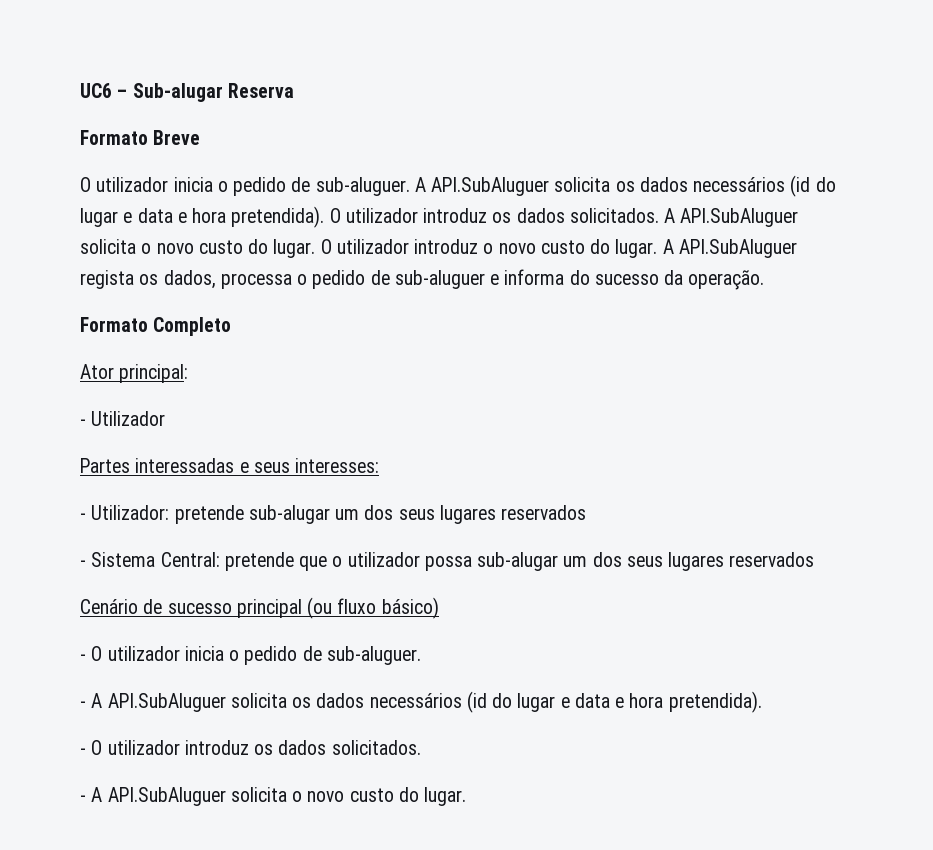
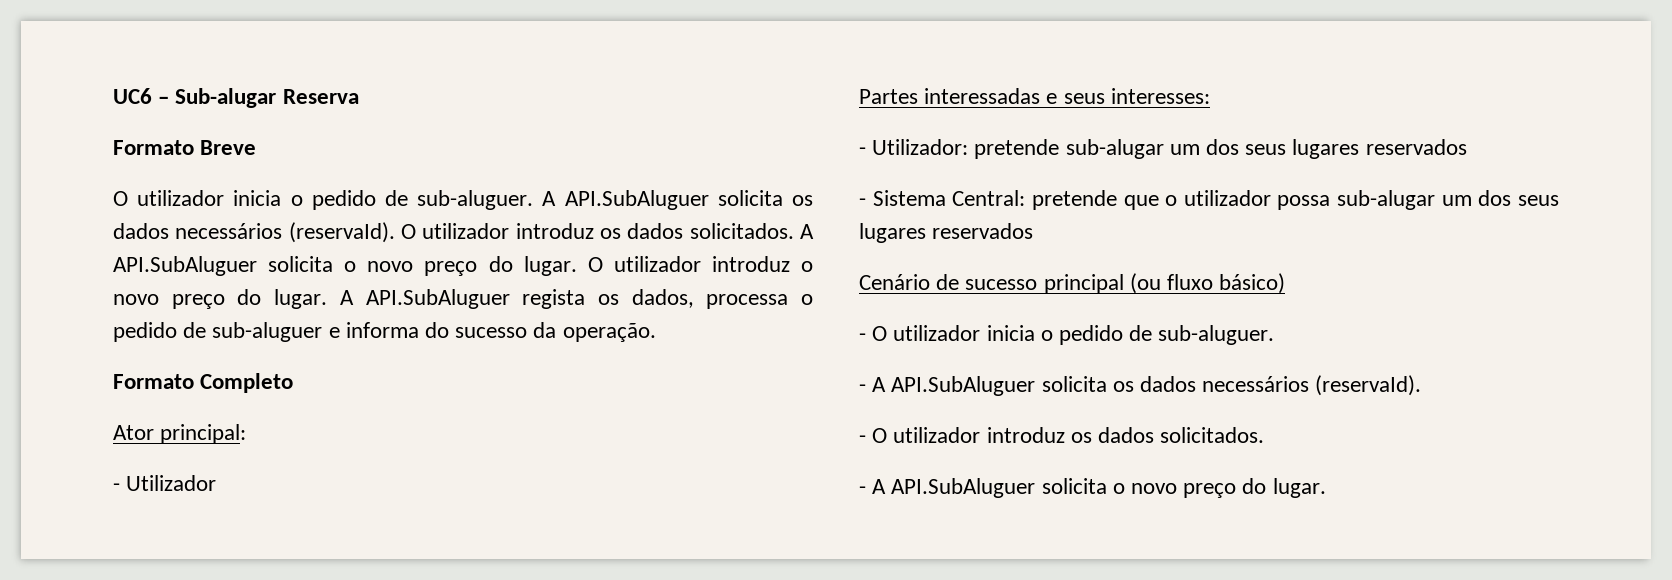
- O utilizador inicia o pedido de sub-aluguer. A API.SubAluguer solicita os dados necessários (id do lugar e data e hora pretendida).
+ O utilizador inicia o pedido de sub-aluguer. A API.SubAluguer solicita os dados necessários (reservaId).
- O utilizador introduz os dados solicitados. A API.SubAluguer solicita o novo custo do lugar.
+ O utilizador introduz os dados solicitados. A API.SubAluguer solicita o novo preço do lugar.
- O utilizador introduz o novo custo do lugar.
+ O utilizador introduz o novo preço do lugar.
- - A API.SubAluguer solicita os dados necessários (id do lugar e data e hora pretendida).
+ - A API.SubAluguer solicita os dados necessários (reservaId).
- - A API.SubAluguer solicita o novo custo do lugar.
+ - A API.SubAluguer solicita o novo preço do lugar.

